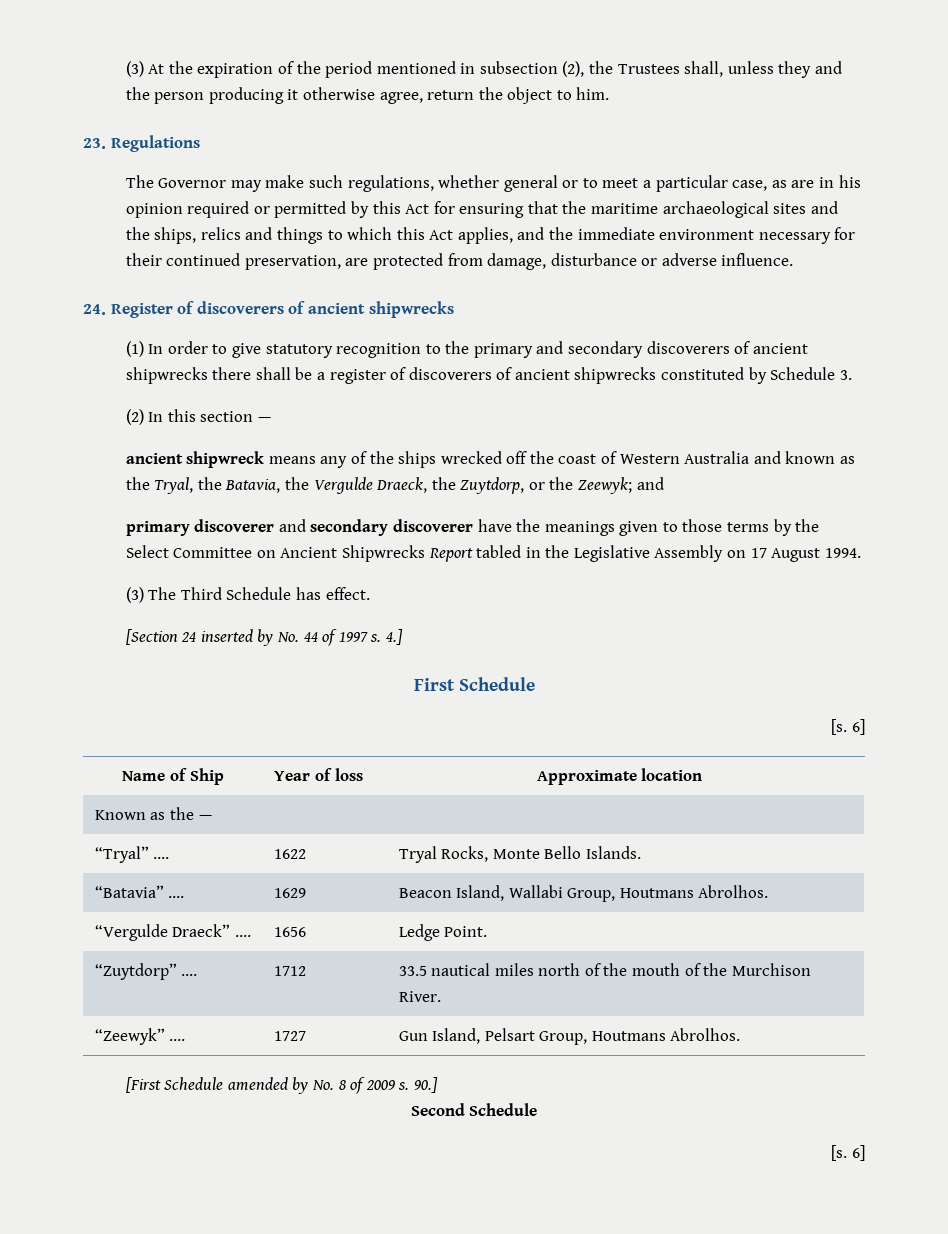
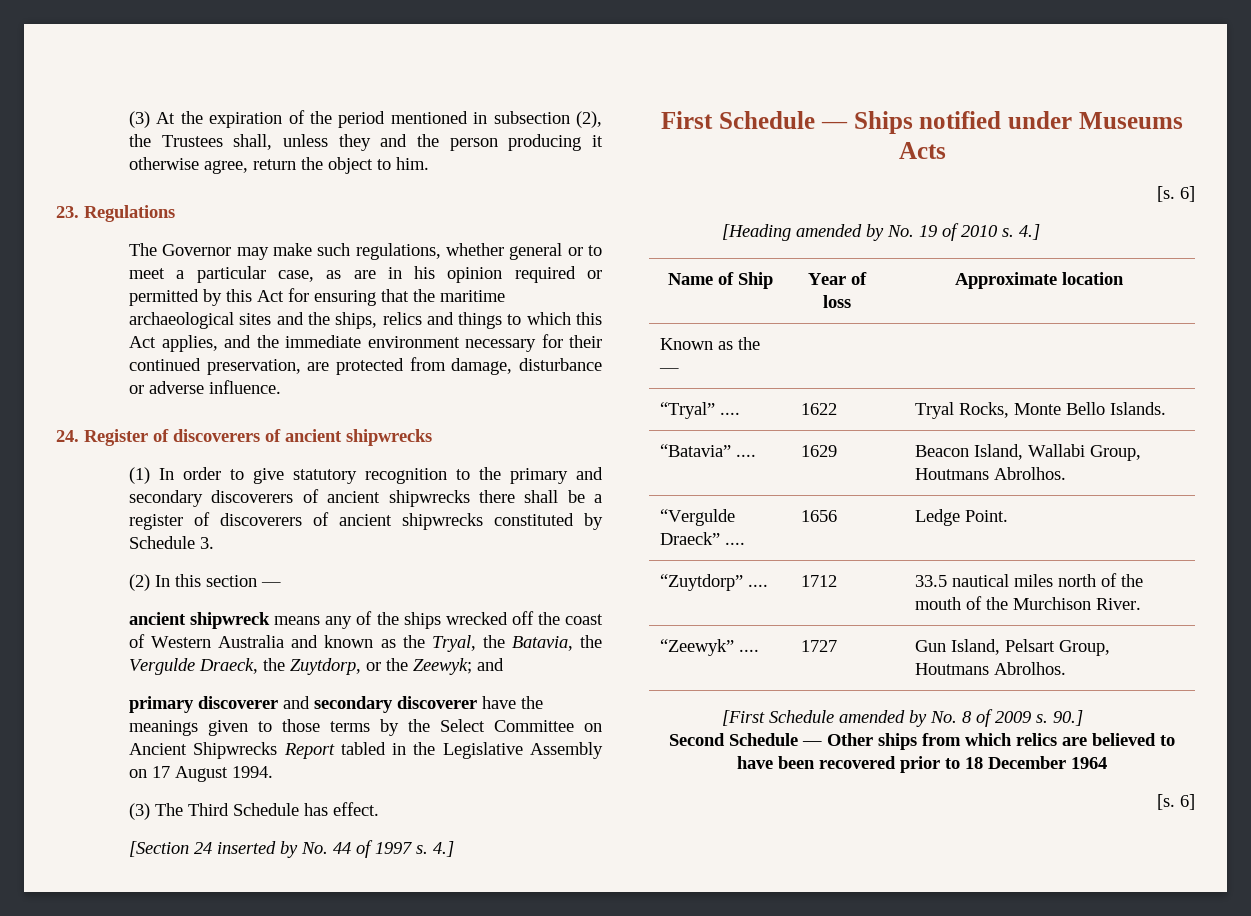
- First Schedule
+ First Schedule — Ships notified under Museums Acts
  [s. 6]
+ [Heading amended by No. 19 of 2010 s. 4.]
- Second Schedule
+ Second Schedule — Other ships from which relics are believed to have been recovered prior to 18 December 1964

